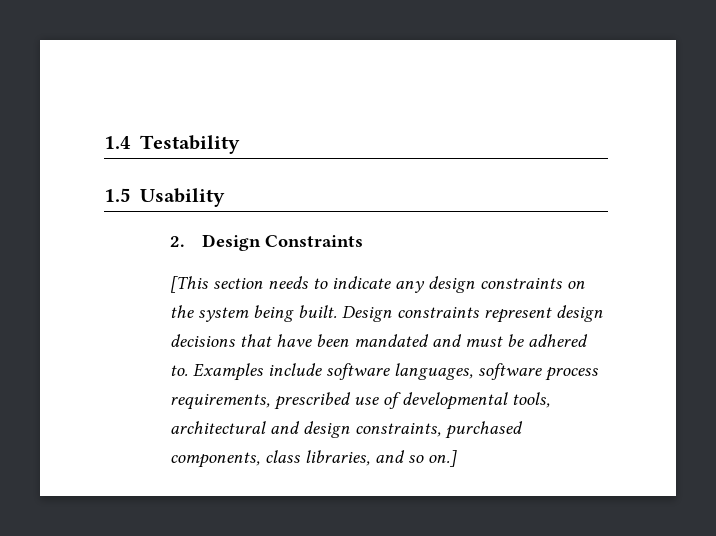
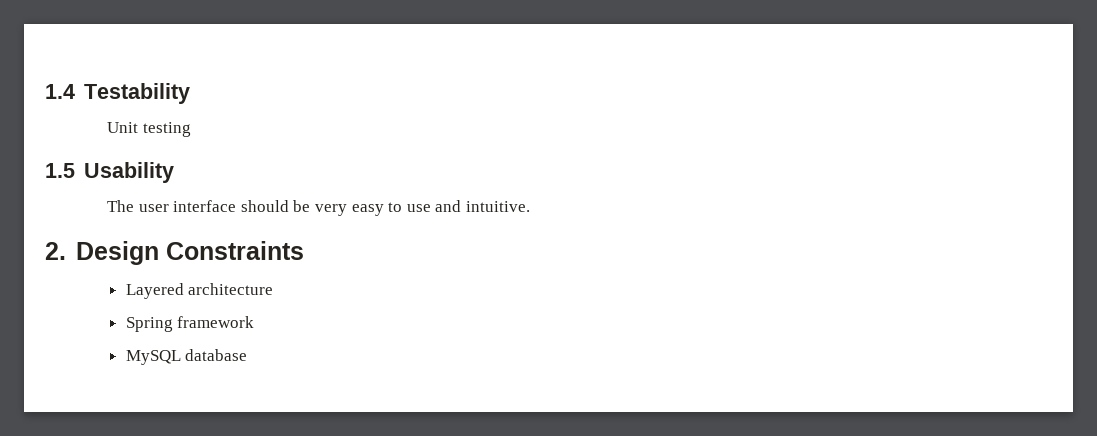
+ Unit testing
+ The user interface should be very easy to use and intuitive.
  2. Design Constraints
- [This section needs to indicate any design constraints on the system being built. Design constraints represent design decisions that have been mandated and must be adhered to. Examples include software languages, software process requirements, prescribed use of developmental tools, architectural and design constraints, purchased components, class libraries, and so on.]
+ Layered architecture
+ Spring framework
+ MySQL database

